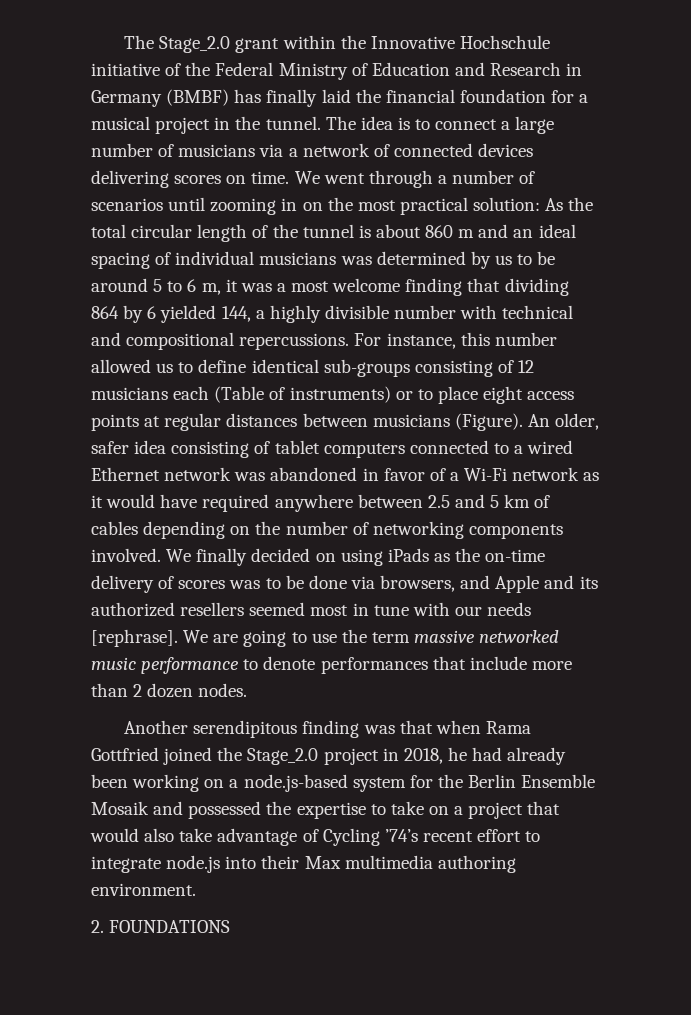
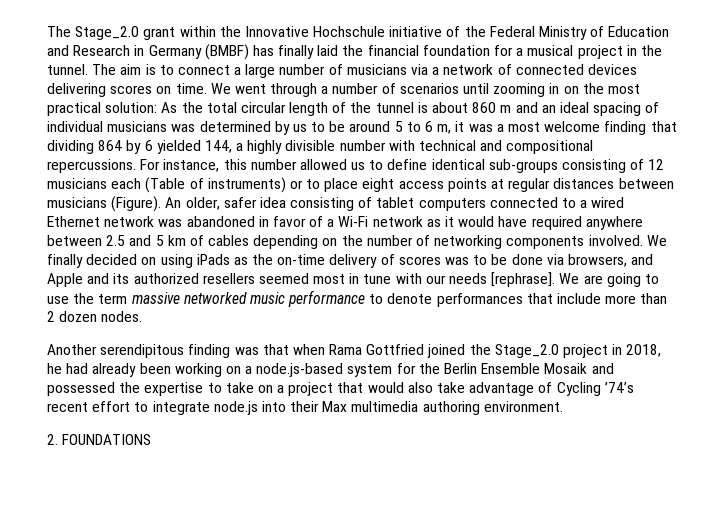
- The idea is to connect a large number of musicians via a network of connected devices delivering scores on time.
+ The aim is to connect a large number of musicians via a network of connected devices delivering scores on time.

